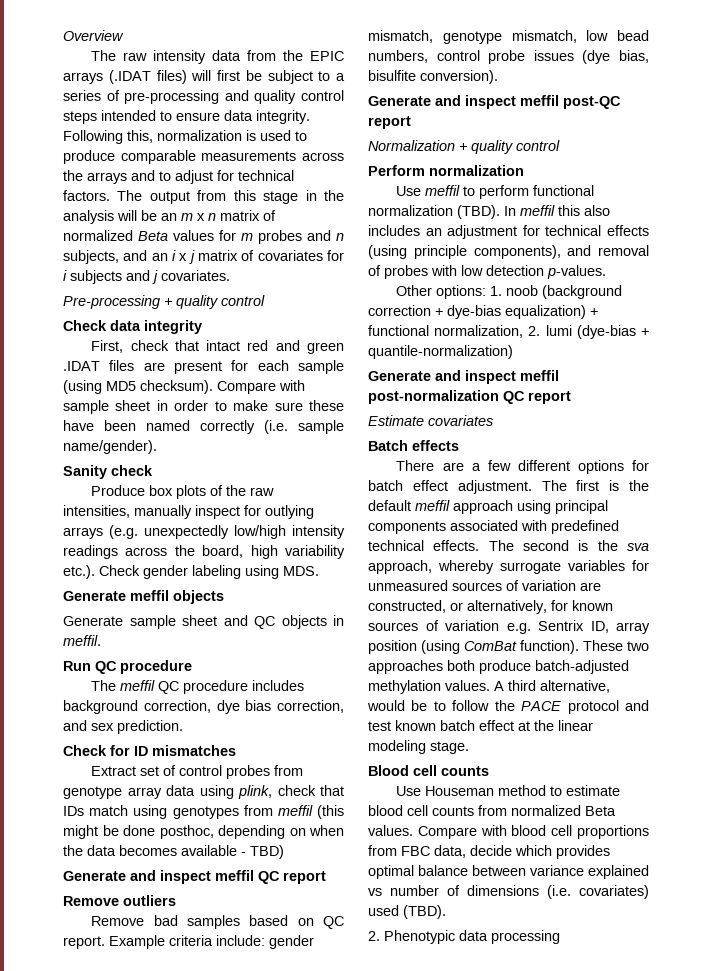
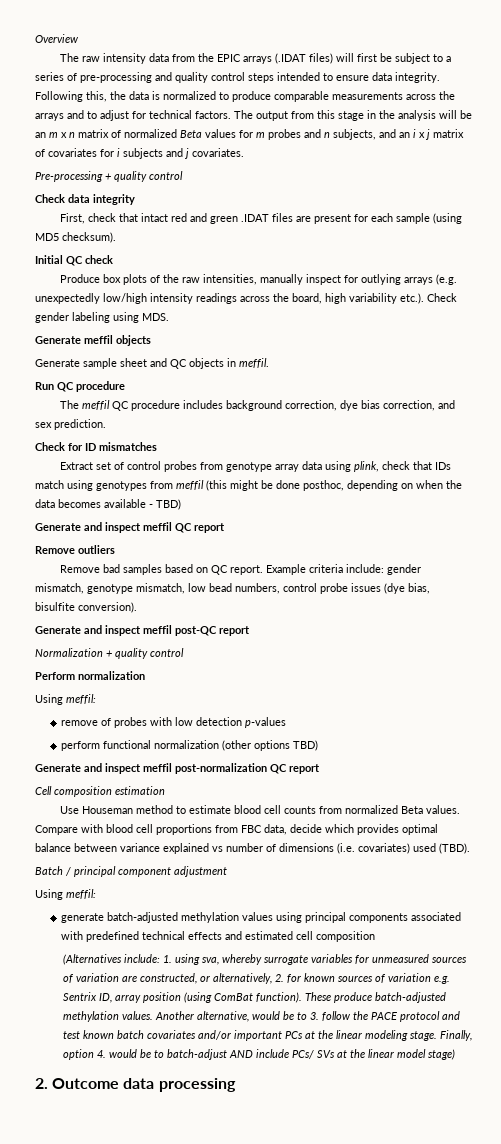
- Following this, normalization is used to produce comparable measurements across the arrays and to adjust for technical factors.
+ Following this, the data is normalized to produce comparable measurements across the arrays and to adjust for technical factors.
- First, check that intact red and green .IDAT files are present for each sample (using MD5 checksum). Compare with sample sheet in order to make sure these have been named correctly (i.e. sample name/gender).
- Sanity check
+ First, check that intact red and green .IDAT files are present for each sample (using MD5 checksum).
+ Initial QC check
  Perform normalization
- Use meffil to perform functional normalization (TBD). In meffil this also includes an adjustment for technical effects (using principle components), and removal of probes with low detection p-values.
- Other options: 1. noob (background correction + dye-bias equalization) + functional normalization, 2. lumi (dye-bias + quantile-normalization)
+ Using meffil:
+ remove of probes with low detection p-values
+ perform functional normalization (other options TBD)
- Estimate covariates
- Batch effects
- There are a few different options for batch effect adjustment. The first is the default meffil approach using principal components associated with predefined technical effects. The second is the sva approach, whereby surrogate variables for unmeasured sources of variation are constructed, or alternatively, for known sources of variation e.g. Sentrix ID, array position (using ComBat function). These two approaches both produce batch-adjusted methylation values. A third alternative, would be to follow the PACE protocol and test known batch effect at the linear modeling stage.
- Blood cell counts
+ Cell composition estimation
- 2. Phenotypic data processing
+ Batch / principal component adjustment
+ Using meffil:
+ generate batch-adjusted methylation values using principal components associated with predefined technical effects and estimated cell composition
+ (Alternatives include: 1. using sva, whereby surrogate variables for unmeasured sources of variation are constructed, or alternatively, 2. for known sources of variation e.g. Sentrix ID, array position (using ComBat function). These produce batch-adjusted methylation values. Another alternative, would be to 3. follow the PACE protocol and test known batch covariates and/or important PCs at the linear modeling stage. Finally, option 4. would be to batch-adjust AND include PCs/ SVs at the linear model stage)
+ 2. Outcome data processing

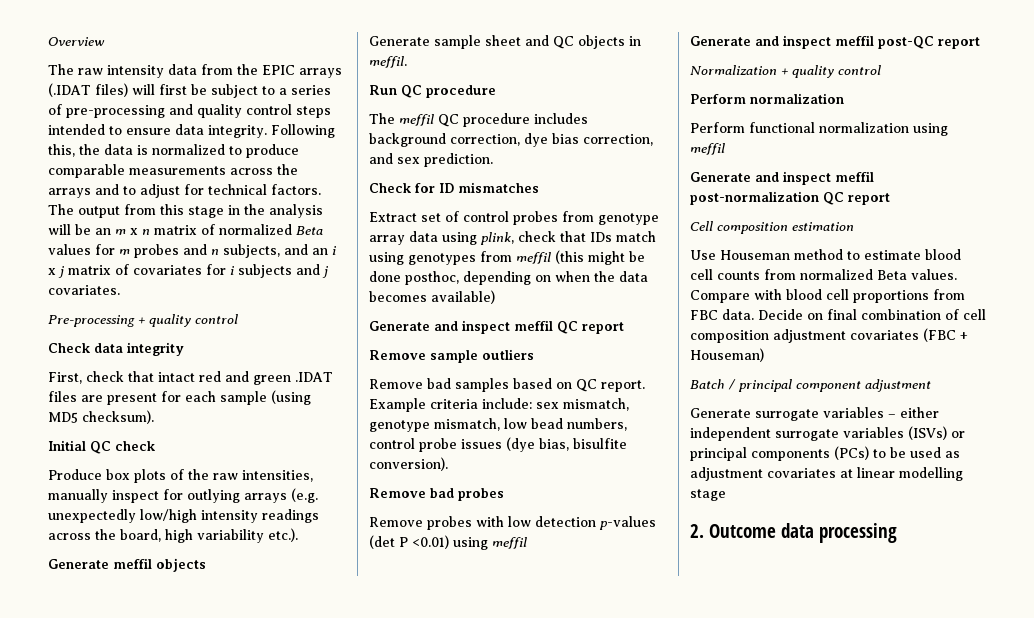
- Produce box plots of the raw intensities, manually inspect for outlying arrays (e.g. unexpectedly low/high intensity readings across the board, high variability etc.). Check gender labeling using MDS.
+ Produce box plots of the raw intensities, manually inspect for outlying arrays (e.g. unexpectedly low/high intensity readings across the board, high variability etc.).
- Extract set of control probes from genotype array data using plink, check that IDs match using genotypes from meffil (this might be done posthoc, depending on when the data becomes available - TBD)
+ Extract set of control probes from genotype array data using plink, check that IDs match using genotypes from meffil (this might be done posthoc, depending on when the data becomes available)
- Remove outliers
+ Remove sample outliers
- Example criteria include: gender mismatch, genotype mismatch, low bead numbers, control probe issues (dye bias, bisulfite conversion).
+ Example criteria include: sex mismatch, genotype mismatch, low bead numbers, control probe issues (dye bias, bisulfite conversion).
+ Remove bad probes
+ Remove probes with low detection p-values (det P <0.01) using meffil
  Perform normalization
- Using meffil:
- remove of probes with low detection p-values
- perform functional normalization (other options TBD)
+ Perform functional normalization using meffil
- Compare with blood cell proportions from FBC data, decide which provides optimal balance between variance explained vs number of dimensions (i.e. covariates) used (TBD).
+ Compare with blood cell proportions from FBC data. Decide on final combination of cell composition adjustment covariates (FBC + Houseman)
  Batch / principal component adjustment
- Using meffil:
- generate batch-adjusted methylation values using principal components associated with predefined technical effects and estimated cell composition
- (Alternatives include: 1. using sva, whereby surrogate variables for unmeasured sources of variation are constructed, or alternatively, 2. for known sources of variation e.g. Sentrix ID, array position (using ComBat function). These produce batch-adjusted methylation values. Another alternative, would be to 3. follow the PACE protocol and test known batch covariates and/or important PCs at the linear modeling stage. Finally, option 4. would be to batch-adjust AND include PCs/ SVs at the linear model stage)
+ Generate surrogate variables – either independent surrogate variables (ISVs) or principal components (PCs) to be used as adjustment covariates at linear modelling stage

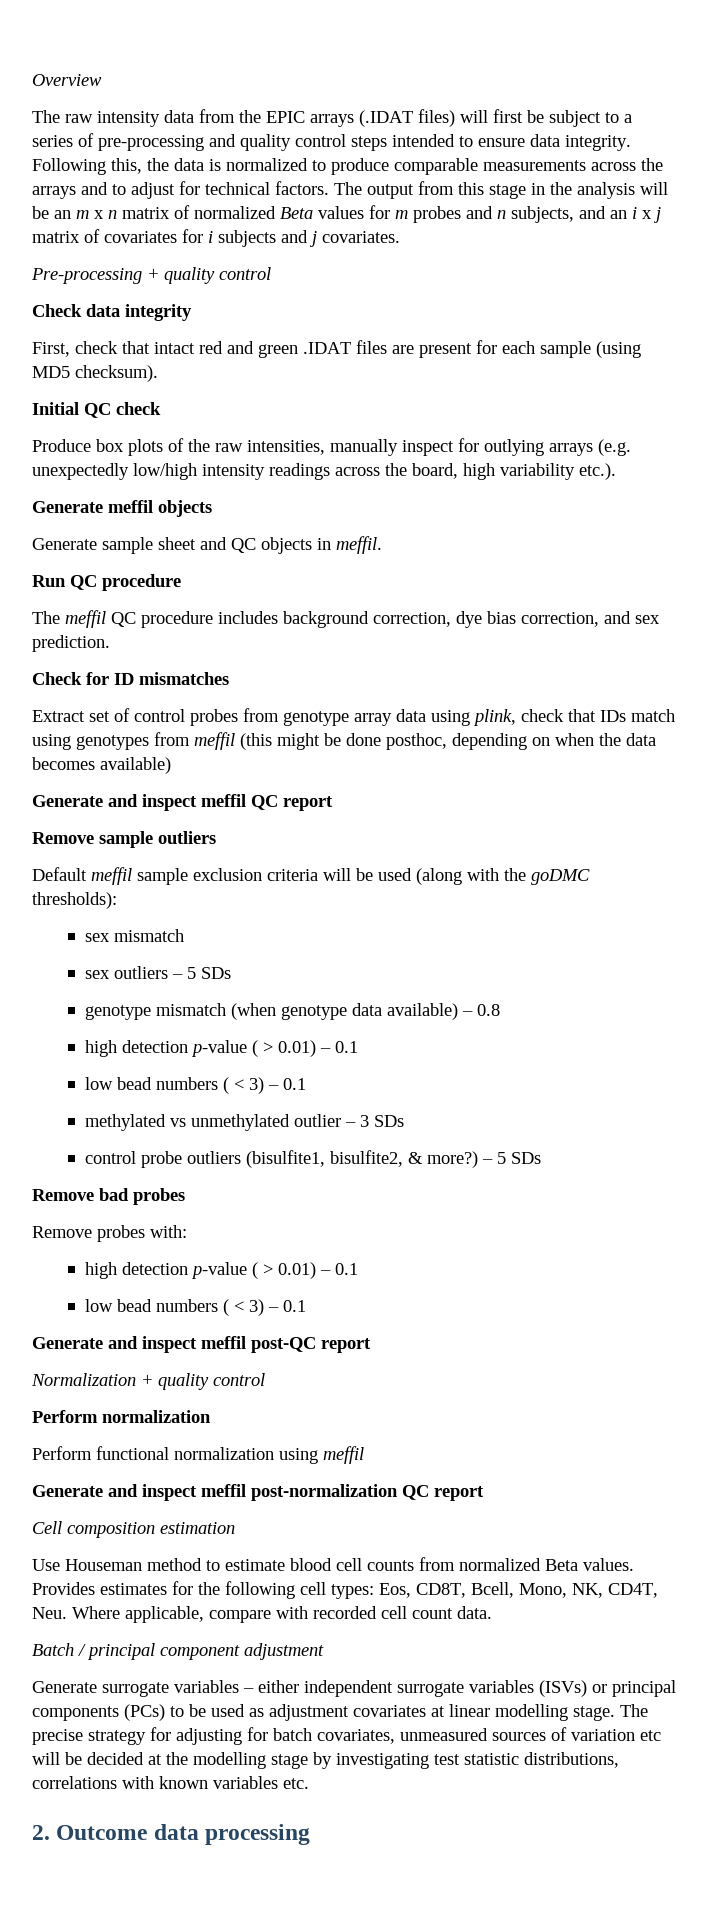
- Remove bad samples based on QC report. Example criteria include: sex mismatch, genotype mismatch, low bead numbers, control probe issues (dye bias, bisulfite conversion).
+ Default meffil sample exclusion criteria will be used (along with the goDMC thresholds):
+ sex mismatch
+ sex outliers – 5 SDs
+ genotype mismatch (when genotype data available) – 0.8
+ high detection p-value ( > 0.01) – 0.1
+ low bead numbers ( < 3) – 0.1
+ methylated vs unmethylated outlier – 3 SDs
+ control probe outliers (bisulfite1, bisulfite2, & more?) – 5 SDs
- Remove probes with low detection p-values (det P <0.01) using meffil
+ Remove probes with:
+ high detection p-value ( > 0.01) – 0.1
+ low bead numbers ( < 3) – 0.1
- Compare with blood cell proportions from FBC data. Decide on final combination of cell composition adjustment covariates (FBC + Houseman)
+ Provides estimates for the following cell types: Eos, CD8T, Bcell, Mono, NK, CD4T, Neu. Where applicable, compare with recorded cell count data.
- Generate surrogate variables – either independent surrogate variables (ISVs) or principal components (PCs) to be used as adjustment covariates at linear modelling stage
+ Generate surrogate variables – either independent surrogate variables (ISVs) or principal components (PCs) to be used as adjustment covariates at linear modelling stage. The precise strategy for adjusting for batch covariates, unmeasured sources of variation etc will be decided at the modelling stage by investigating test statistic distributions, correlations with known variables etc.

